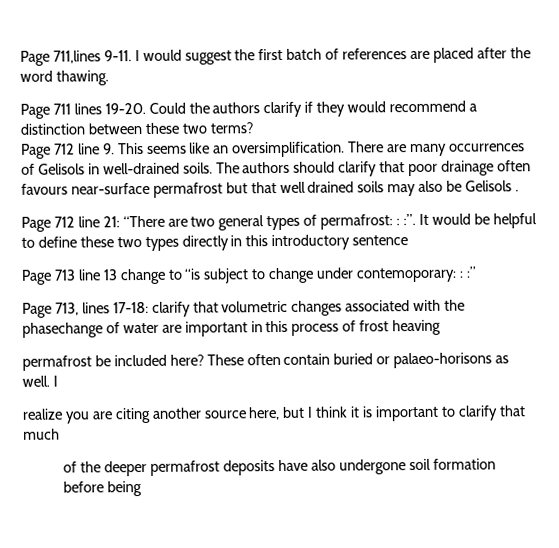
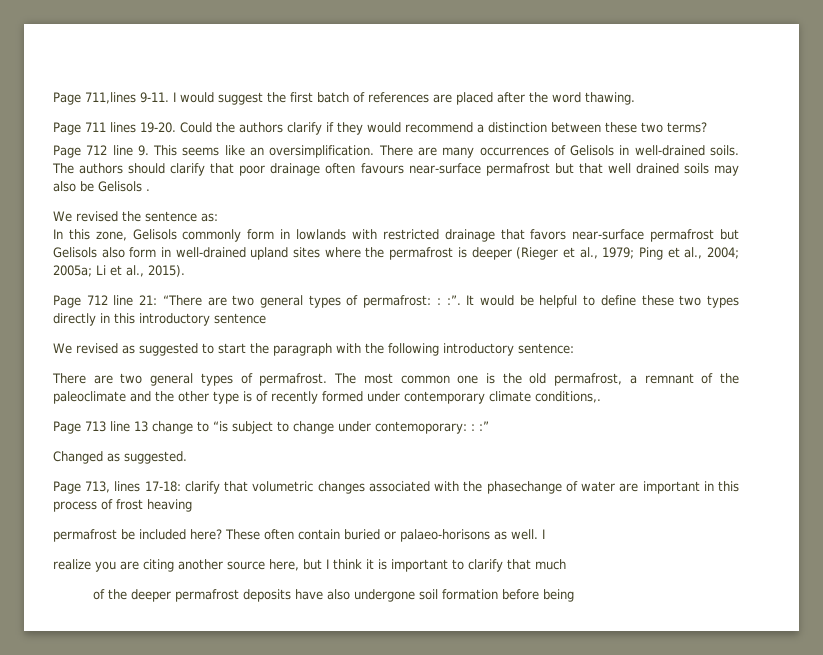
+ We revised the sentence as:
+ In this zone, Gelisols commonly form in lowlands with restricted drainage that favors near-surface permafrost but Gelisols also form in well-drained upland sites where the permafrost is deeper (Rieger et al., 1979; Ping et al., 2004; 2005a; Li et al., 2015).
+ We revised as suggested to start the paragraph with the following introductory sentence:
+ There are two general types of permafrost. The most common one is the old permafrost, a remnant of the paleoclimate and the other type is of recently formed under contemporary climate conditions,.
+ Changed as suggested.

